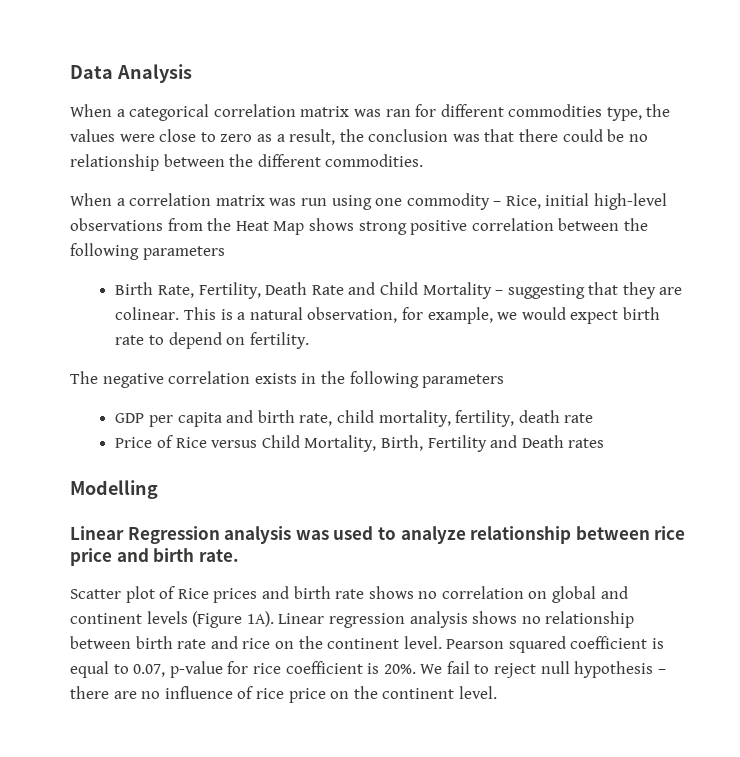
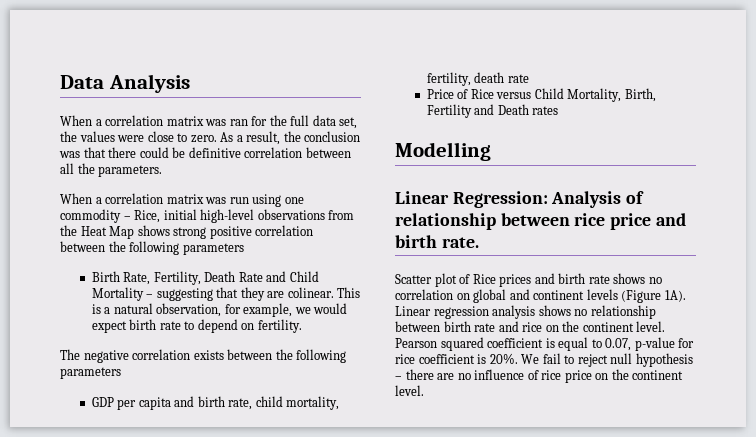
- When a categorical correlation matrix was ran for different commodities type, the values were close to zero as a result, the conclusion was that there could be no relationship between the different commodities.
+ When a correlation matrix was ran for the full data set, the values were close to zero. As a result, the conclusion was that there could be definitive correlation between all the parameters.
- The negative correlation exists in the following parameters
+ The negative correlation exists between the following parameters
- Linear Regression analysis was used to analyze relationship between rice price and birth rate.
+ Linear Regression: Analysis of relationship between rice price and birth rate.

